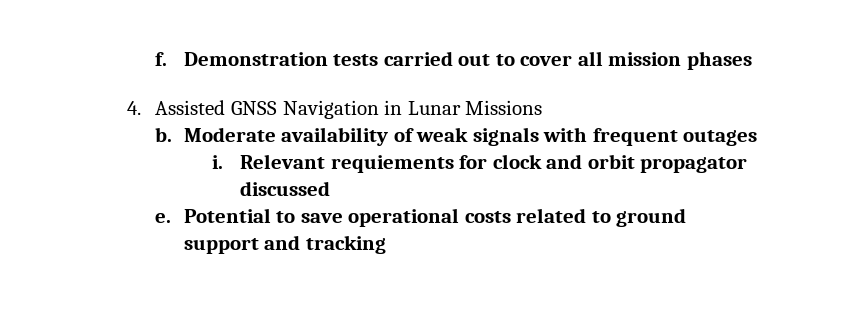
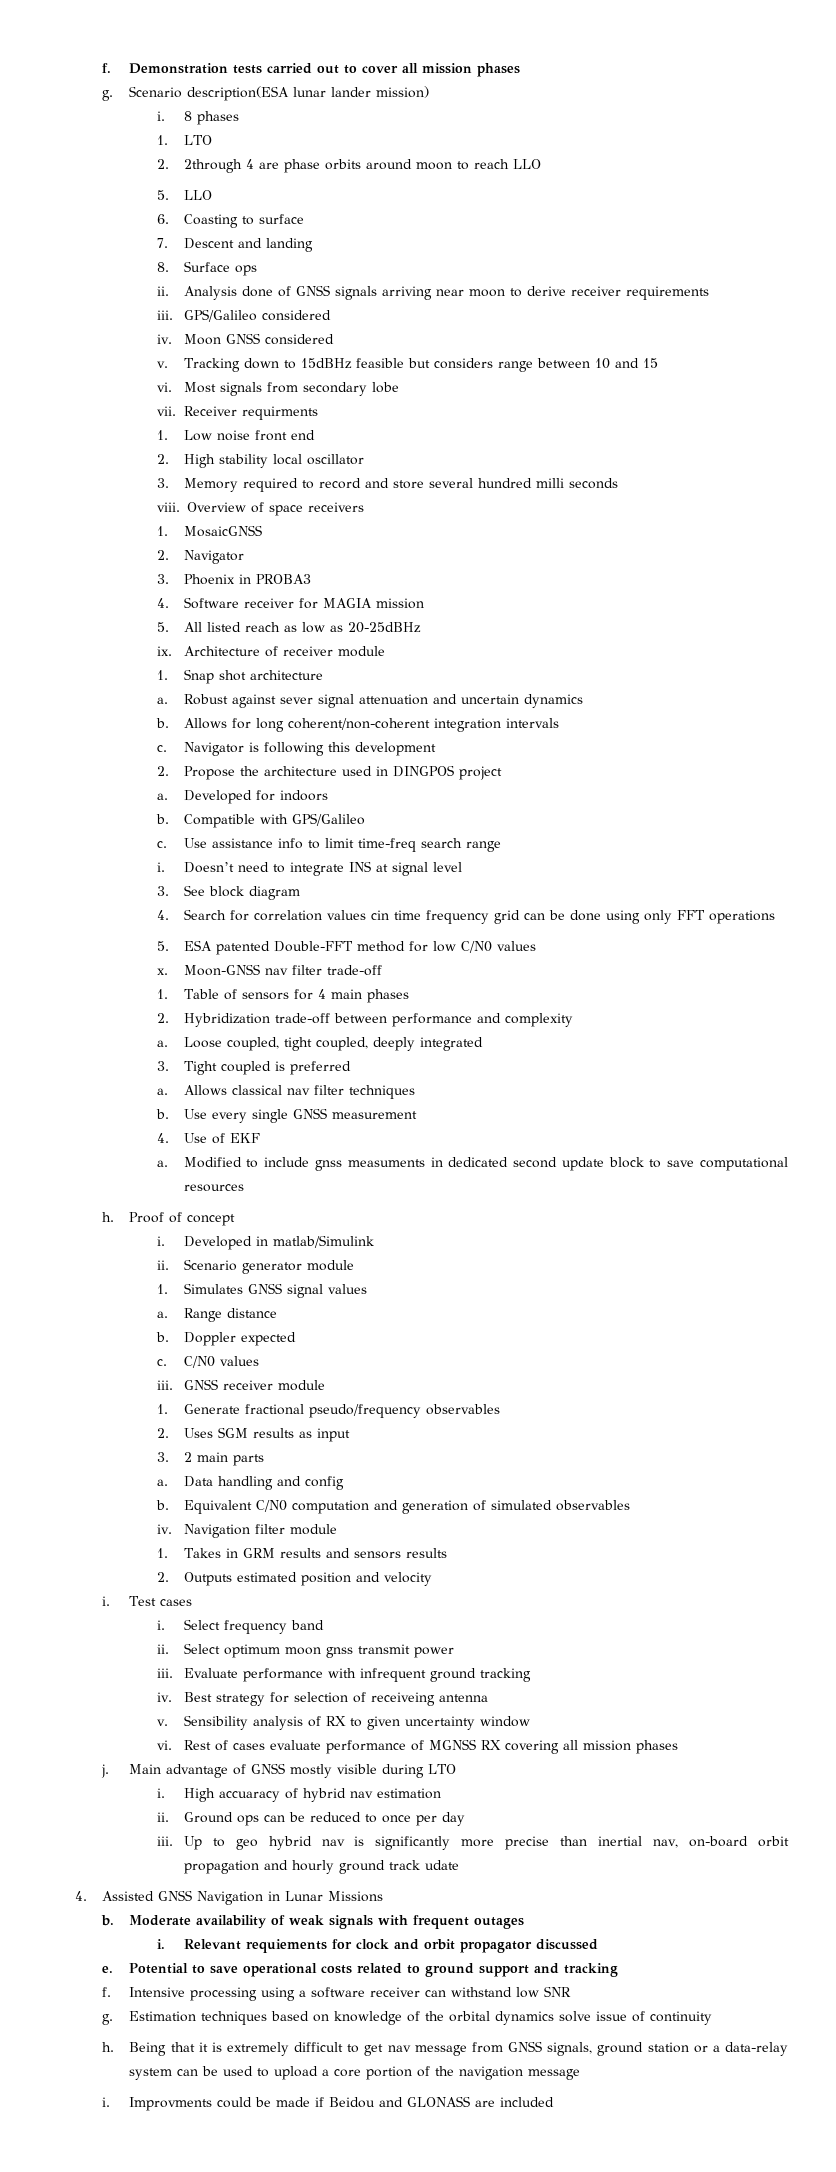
+ g. Scenario description(ESA lunar lander mission)
+ i. 8 phases
+ 1. LTO
+ 2. 2through 4 are phase orbits around moon to reach LLO
+ 5. LLO
+ 6. Coasting to surface
+ 7. Descent and landing
+ 8. Surface ops
+ ii. Analysis done of GNSS signals arriving near moon to derive receiver requirements
+ iii. GPS/Galileo considered
+ iv. Moon GNSS considered
+ v. Tracking down to 15dBHz feasible but considers range between 10 and 15
+ vi. Most signals from secondary lobe
+ vii. Receiver requirments
+ 1. Low noise front end
+ 2. High stability local oscillator
+ 3. Memory required to record and store several hundred milli seconds
+ viii. Overview of space receivers
+ 1. MosaicGNSS
+ 2. Navigator
+ 3. Phoenix in PROBA3
+ 4. Software receiver for MAGIA mission
+ 5. All listed reach as low as 20-25dBHz
+ ix. Architecture of receiver module
+ 1. Snap shot architecture
+ a. Robust against sever signal attenuation and uncertain dynamics
+ b. Allows for long coherent/non-coherent integration intervals
+ c. Navigator is following this development
+ 2. Propose the architecture used in DINGPOS project
+ a. Developed for indoors
+ b. Compatible with GPS/Galileo
+ c. Use assistance info to limit time-freq search range
+ i. Doesn’t need to integrate INS at signal level
+ 3. See block diagram
+ 4. Search for correlation values cin time frequency grid can be done using only FFT operations
+ 5. ESA patented Double-FFT method for low C/N0 values
+ x. Moon-GNSS nav filter trade-off
+ 1. Table of sensors for 4 main phases
+ 2. Hybridization trade-off between performance and complexity
+ a. Loose coupled, tight coupled, deeply integrated
+ 3. Tight coupled is preferred
+ a. Allows classical nav filter techniques
+ b. Use every single GNSS measurement
+ 4. Use of EKF
+ a. Modified to include gnss measuments in dedicated second update block to save computational resources
+ h. Proof of concept
+ i. Developed in matlab/Simulink
+ ii. Scenario generator module
+ 1. Simulates GNSS signal values
+ a. Range distance
+ b. Doppler expected
+ c. C/N0 values
+ iii. GNSS receiver module
+ 1. Generate fractional pseudo/frequency observables
+ 2. Uses SGM results as input
+ 3. 2 main parts
+ a. Data handling and config
+ b. Equivalent C/N0 computation and generation of simulated observables
+ iv. Navigation filter module
+ 1. Takes in GRM results and sensors results
+ 2. Outputs estimated position and velocity
+ i. Test cases
+ i. Select frequency band
+ ii. Select optimum moon gnss transmit power
+ iii. Evaluate performance with infrequent ground tracking
+ iv. Best strategy for selection of receiveing antenna
+ v. Sensibility analysis of RX to given uncertainty window
+ vi. Rest of cases evaluate performance of MGNSS RX covering all mission phases
+ j. Main advantage of GNSS mostly visible during LTO
+ i. High accuaracy of hybrid nav estimation
+ ii. Ground ops can be reduced to once per day
+ iii. Up to geo hybrid nav is significantly more precise than inertial nav, on-board orbit propagation and hourly ground track udate
+ f. Intensive processing using a software receiver can withstand low SNR
+ g. Estimation techniques based on knowledge of the orbital dynamics solve issue of continuity
+ h. Being that it is extremely difficult to get nav message from GNSS signals, ground station or a data-relay system can be used to upload a core portion of the navigation message
+ i. Improvments could be made if Beidou and GLONASS are included

